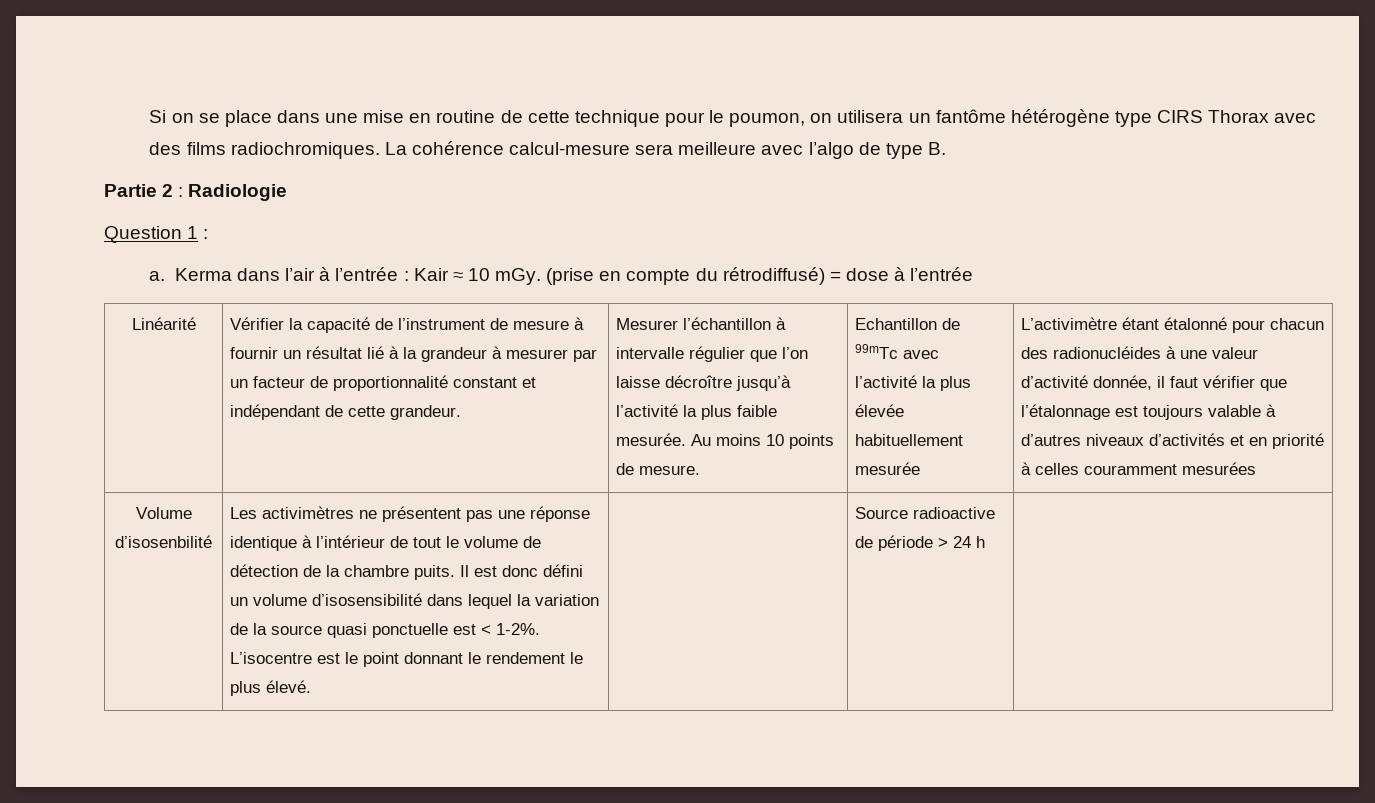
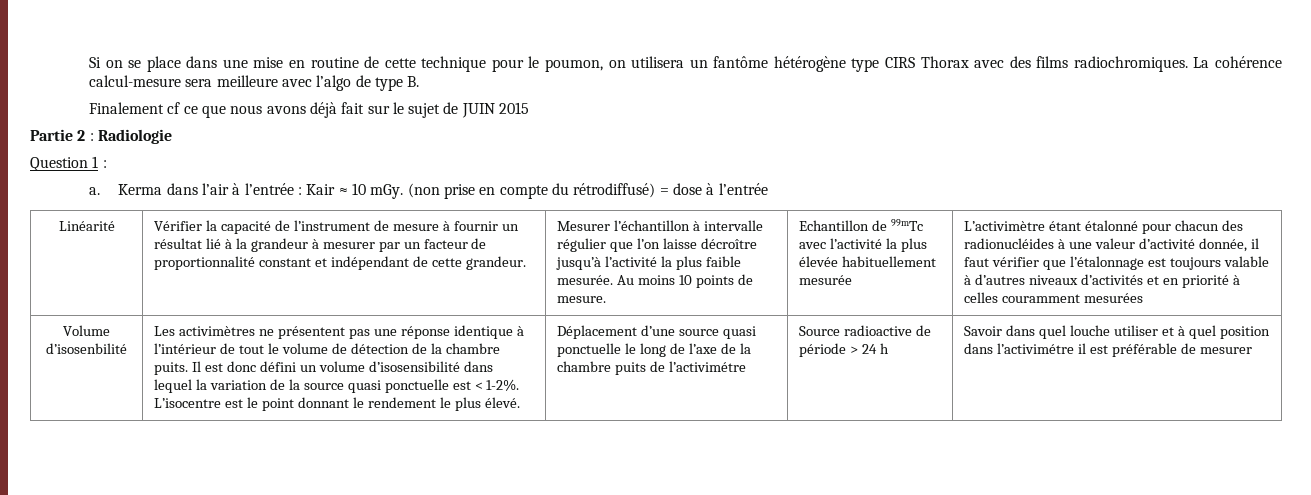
+ Finalement cf ce que nous avons déjà fait sur le sujet de JUIN 2015
- (prise en compte du rétrodiffusé) = dose à l’entrée
+ (non prise en compte du rétrodiffusé) = dose à l’entrée
+ Déplacement d’une source quasi ponctuelle le long de l’axe de la chambre puits de l’activimétre
+ Savoir dans quel louche utiliser et à quel position dans l’activimétre il est préférable de mesurer

